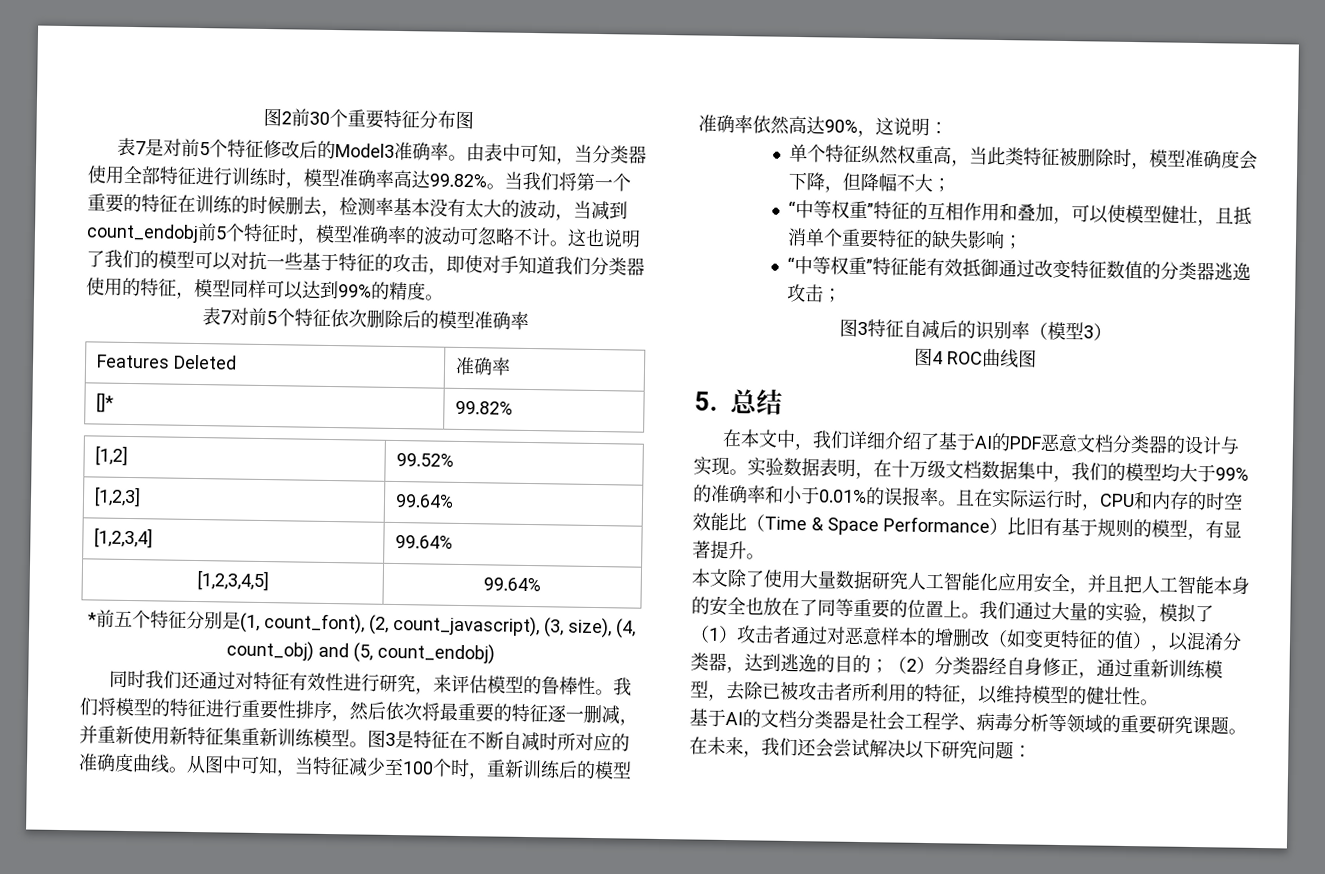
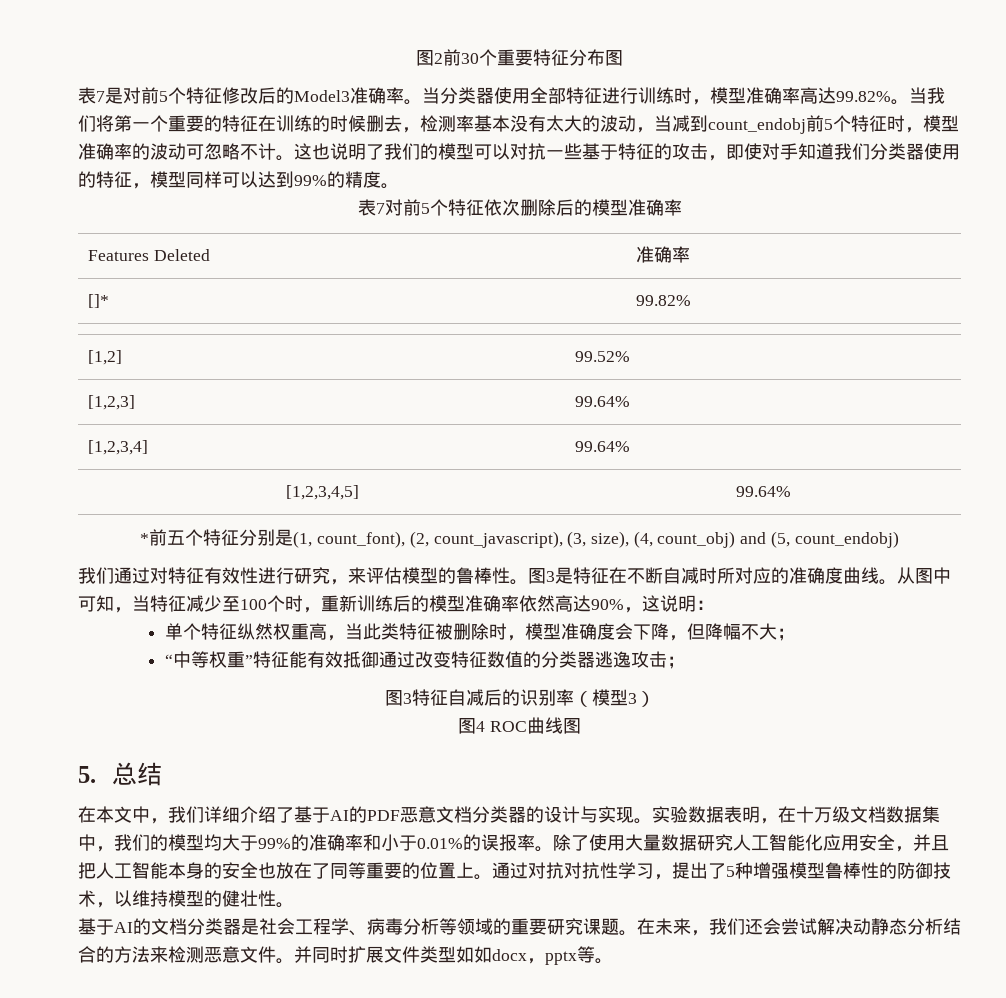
- 由表中可知，当分类器使用全部特征进行训练时，模型准确率高达99.82%。
+ 当分类器使用全部特征进行训练时，模型准确率高达99.82%。
- 同时我们还通过对特征有效性进行研究，来评估模型的鲁棒性。
+ 我们通过对特征有效性进行研究，来评估模型的鲁棒性。
- 我们将模型的特征进行重要性排序，然后依次将最重要的特征逐一删减，并重新使用新特征集重新训练模型。
- “中等权重”特征的互相作用和叠加，可以使模型健壮，且抵消单个重要特征的缺失影响；
- 且在实际运行时，CPU和内存的时空效能比（Time & Space Performance）比旧有基于规则的模型，有显著提升。
- 本文除了使用大量数据研究人工智能化应用安全，并且把人工智能本身的安全也放在了同等重要的位置上。
+ 除了使用大量数据研究人工智能化应用安全，并且把人工智能本身的安全也放在了同等重要的位置上。
- 我们通过大量的实验，模拟了（1）攻击者通过对恶意样本的增删改（如变更特征的值），以混淆分类器，达到逃逸的目的；（2）分类器经自身修正，通过重新训练模型，去除已被攻击者所利用的特征，以维持模型的健壮性。
+ 通过对抗对抗性学习，提出了5种增强模型鲁棒性的防御技术，以维持模型的健壮性。
- 在未来，我们还会尝试解决以下研究问题：
+ 在未来，我们还会尝试解决动静态分析结合的方法来检测恶意文件。并同时扩展文件类型如如docx，pptx等。

